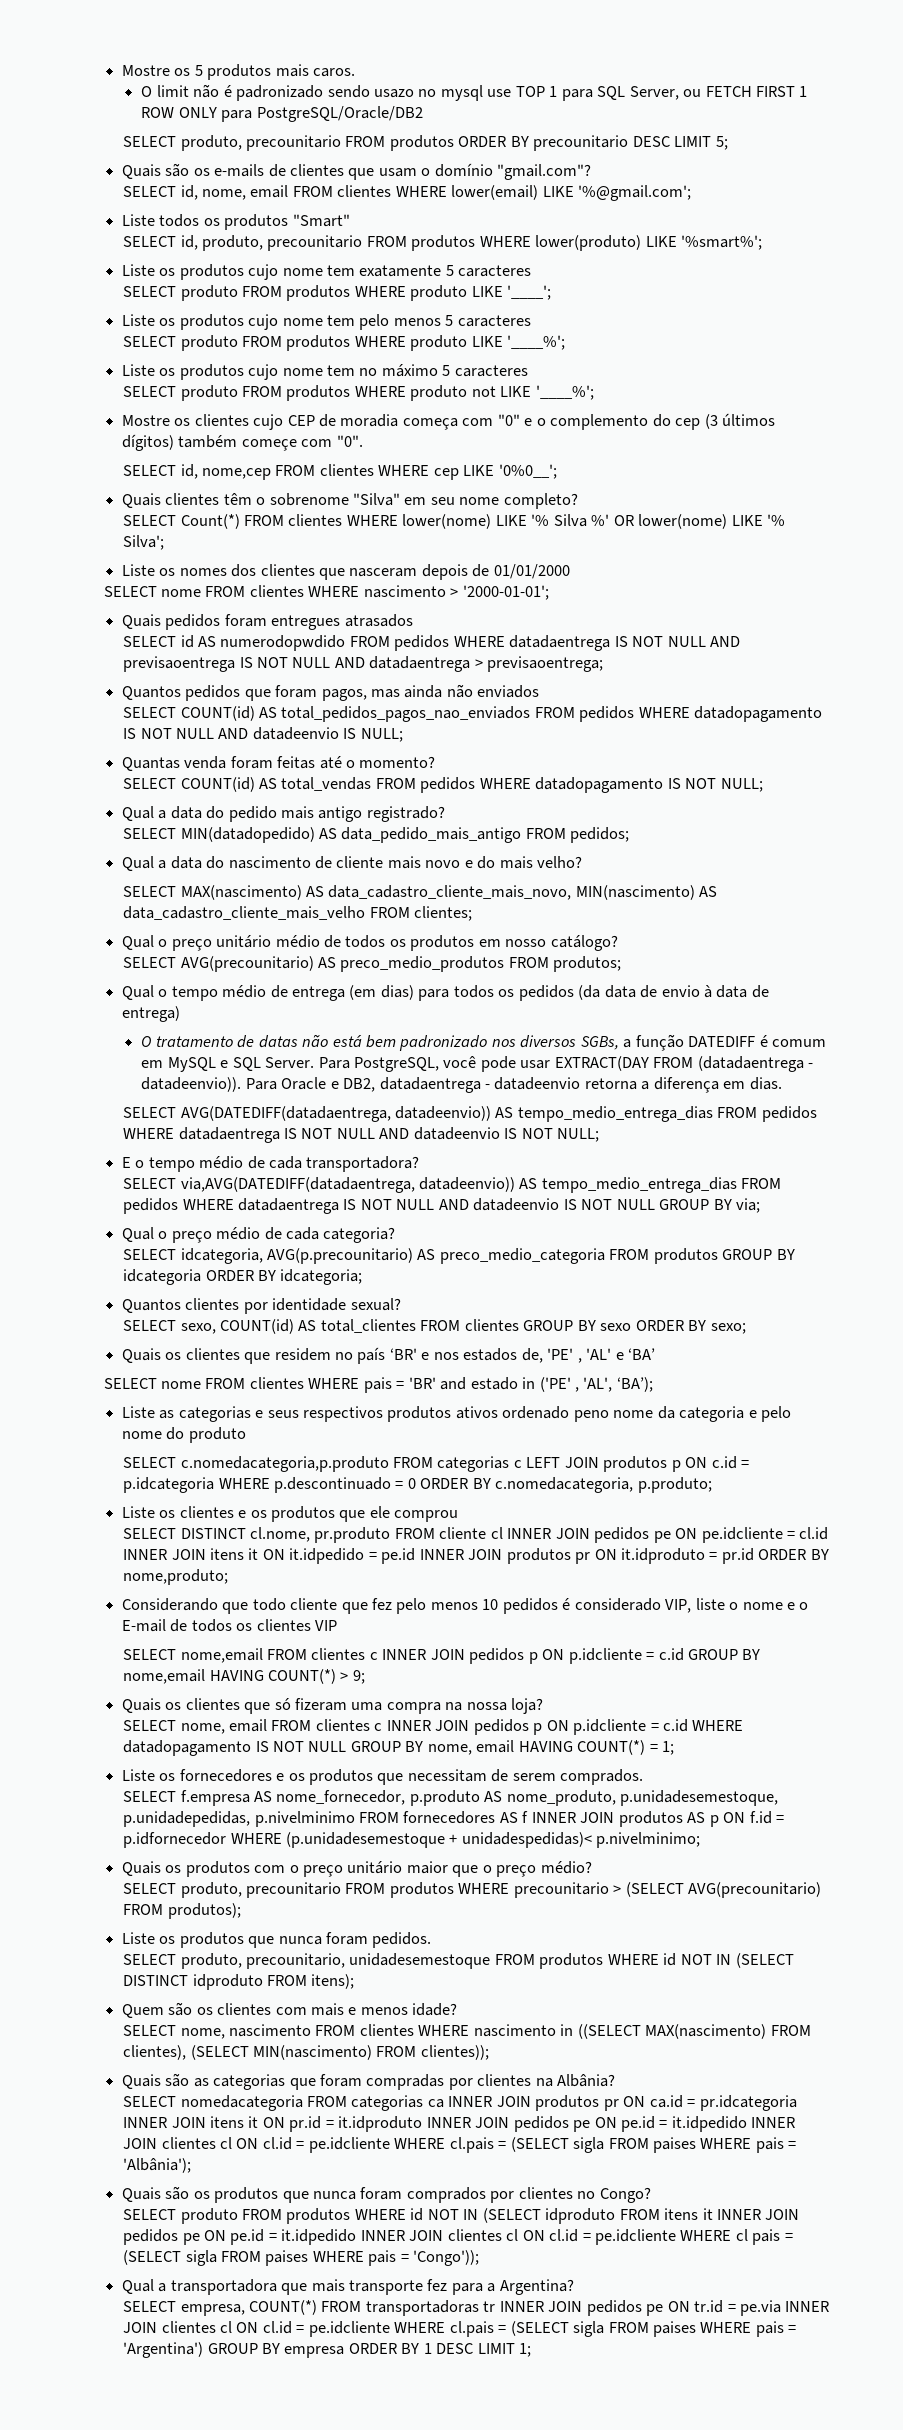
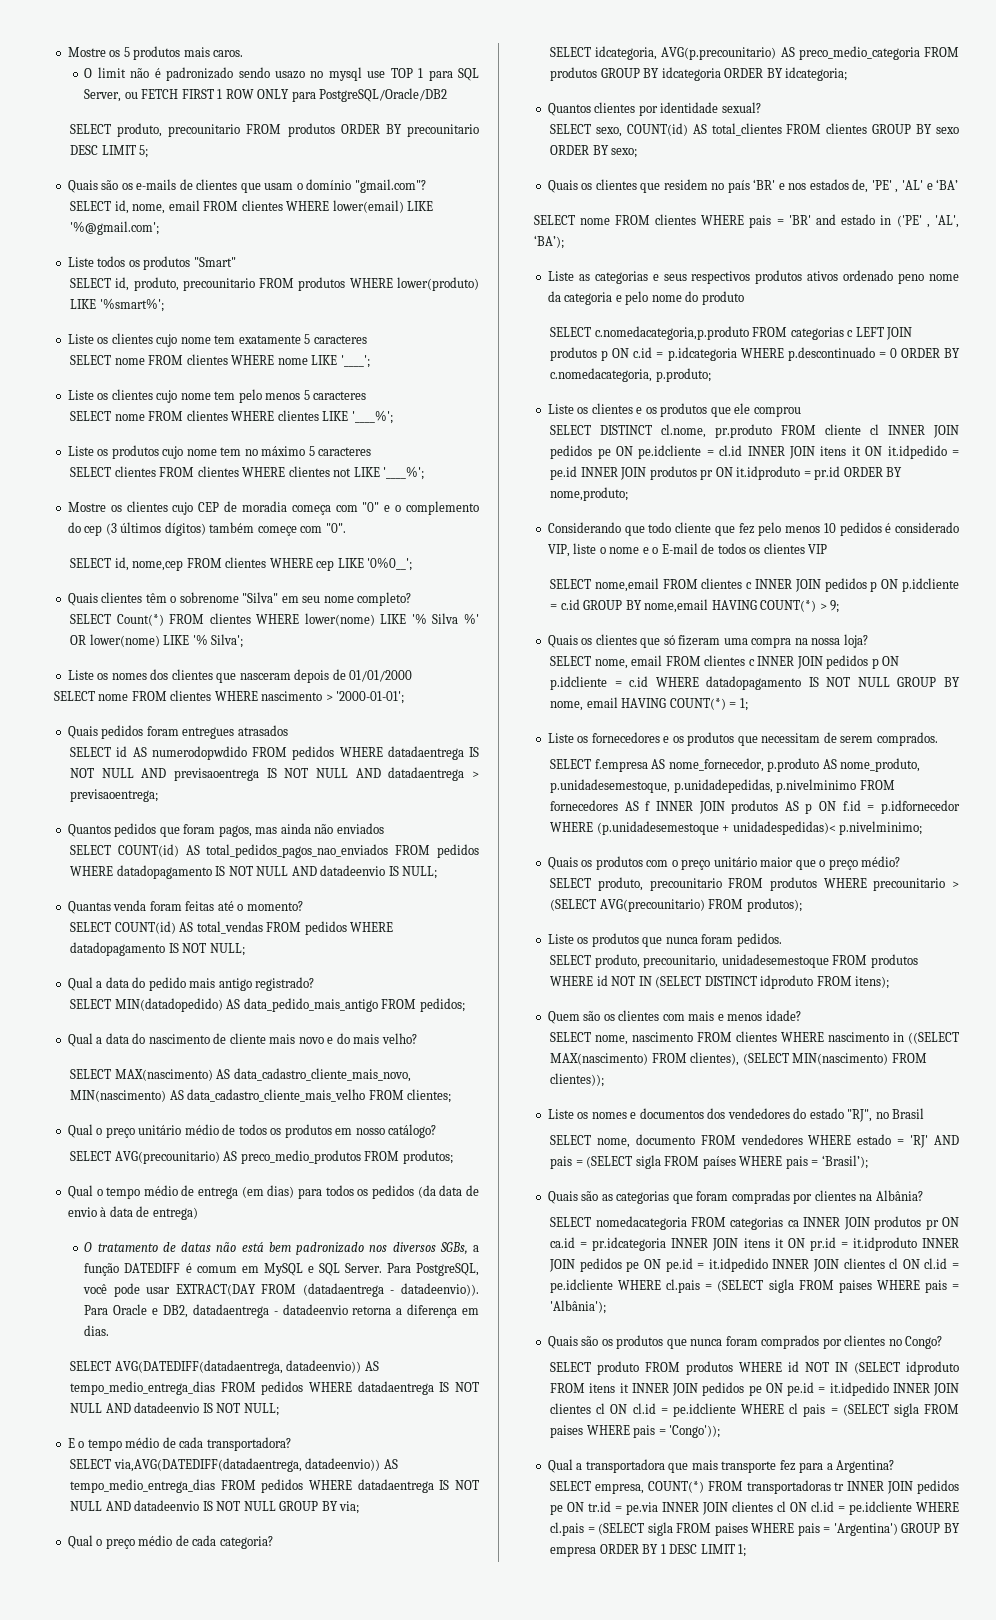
- Liste os produtos cujo nome tem exatamente 5 caracteres
+ Liste os clientes cujo nome tem exatamente 5 caracteres
- SELECT produto FROM produtos WHERE produto LIKE '____';
+ SELECT nome FROM clientes WHERE nome LIKE '____';
- Liste os produtos cujo nome tem pelo menos 5 caracteres
+ Liste os clientes cujo nome tem pelo menos 5 caracteres
- SELECT produto FROM produtos WHERE produto LIKE '____%';
+ SELECT nome FROM clientes WHERE clientes LIKE '____%';
- SELECT produto FROM produtos WHERE produto not LIKE '____%';
+ SELECT clientes FROM clientes WHERE clientes not LIKE '____%';
+ Liste os nomes e documentos dos vendedores do estado "RJ", no Brasil
+ SELECT nome, documento FROM vendedores WHERE estado = 'RJ' AND pais = (SELECT sigla FROM países WHERE pais = ‘Brasil’);

